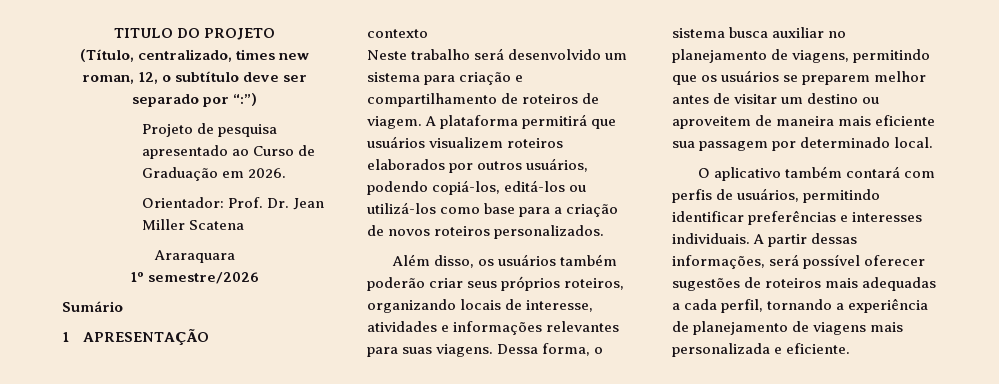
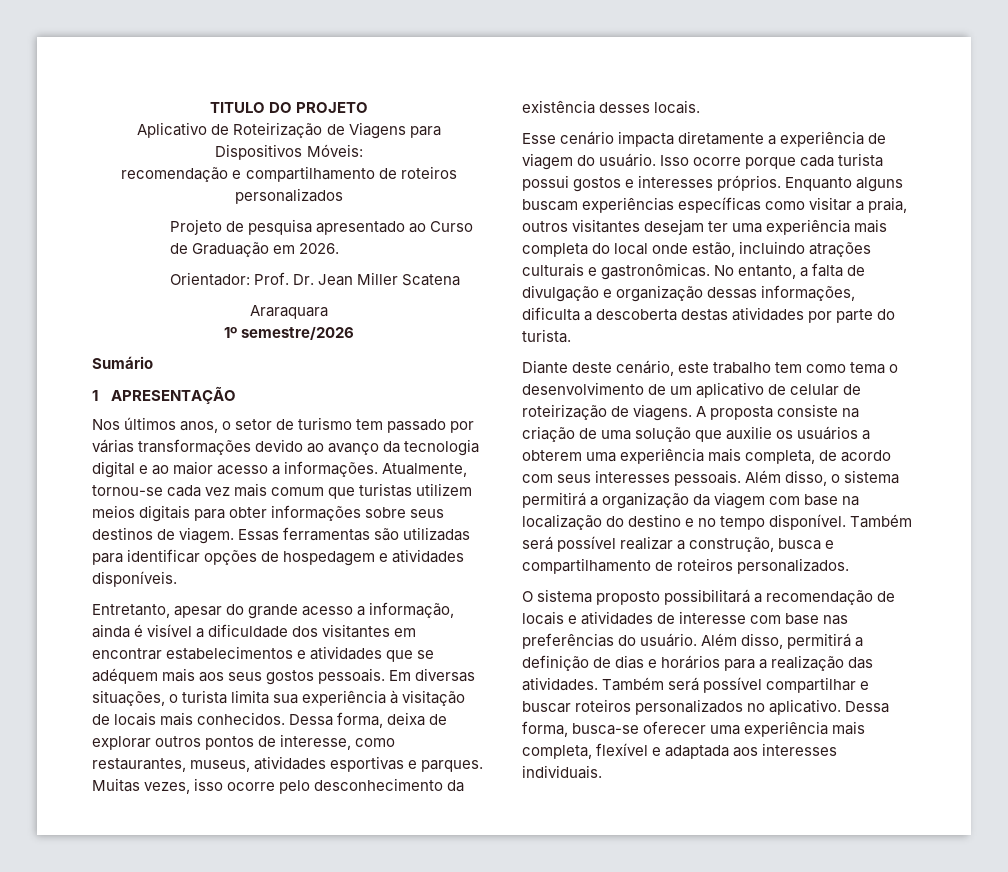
- (Título, centralizado, times new roman, 12, o subtítulo deve ser separado por “:”)
+ Aplicativo de Roteirização de Viagens para Dispositivos Móveis:
+ recomendação e compartilhamento de roteiros personalizados
- contexto
- Neste trabalho será desenvolvido um sistema para criação e compartilhamento de roteiros de viagem. A plataforma permitirá que usuários visualizem roteiros elaborados por outros usuários, podendo copiá-los, editá-los ou utilizá-los como base para a criação de novos roteiros personalizados.
- Além disso, os usuários também poderão criar seus próprios roteiros, organizando locais de interesse, atividades e informações relevantes para suas viagens. Dessa forma, o sistema busca auxiliar no planejamento de viagens, permitindo que os usuários se preparem melhor antes de visitar um destino ou aproveitem de maneira mais eficiente sua passagem por determinado local.
- O aplicativo também contará com perfis de usuários, permitindo identificar preferências e interesses individuais. A partir dessas informações, será possível oferecer sugestões de roteiros mais adequadas a cada perfil, tornando a experiência de planejamento de viagens mais personalizada e eficiente.
+ Nos últimos anos, o setor de turismo tem passado por várias transformações devido ao avanço da tecnologia digital e ao maior acesso a informações. Atualmente, tornou-se cada vez mais comum que turistas utilizem meios digitais para obter informações sobre seus destinos de viagem. Essas ferramentas são utilizadas para identificar opções de hospedagem e atividades disponíveis.
+ Entretanto, apesar do grande acesso a informação, ainda é visível a dificuldade dos visitantes em encontrar estabelecimentos e atividades que se adéquem mais aos seus gostos pessoais. Em diversas situações, o turista limita sua experiência à visitação de locais mais conhecidos. Dessa forma, deixa de explorar outros pontos de interesse, como restaurantes, museus, atividades esportivas e parques. Muitas vezes, isso ocorre pelo desconhecimento da existência desses locais.
+ Esse cenário impacta diretamente a experiência de viagem do usuário. Isso ocorre porque cada turista possui gostos e interesses próprios. Enquanto alguns buscam experiências específicas como visitar a praia, outros visitantes desejam ter uma experiência mais completa do local onde estão, incluindo atrações culturais e gastronômicas. No entanto, a falta de divulgação e organização dessas informações, dificulta a descoberta destas atividades por parte do turista.
+ Diante deste cenário, este trabalho tem como tema o desenvolvimento de um aplicativo de celular de roteirização de viagens. A proposta consiste na criação de uma solução que auxilie os usuários a obterem uma experiência mais completa, de acordo com seus interesses pessoais. Além disso, o sistema permitirá a organização da viagem com base na localização do destino e no tempo disponível. Também será possível realizar a construção, busca e compartilhamento de roteiros personalizados.
+ O sistema proposto possibilitará a recomendação de locais e atividades de interesse com base nas preferências do usuário. Além disso, permitirá a definição de dias e horários para a realização das atividades. Também será possível compartilhar e buscar roteiros personalizados no aplicativo. Dessa forma, busca-se oferecer uma experiência mais completa, flexível e adaptada aos interesses individuais.

